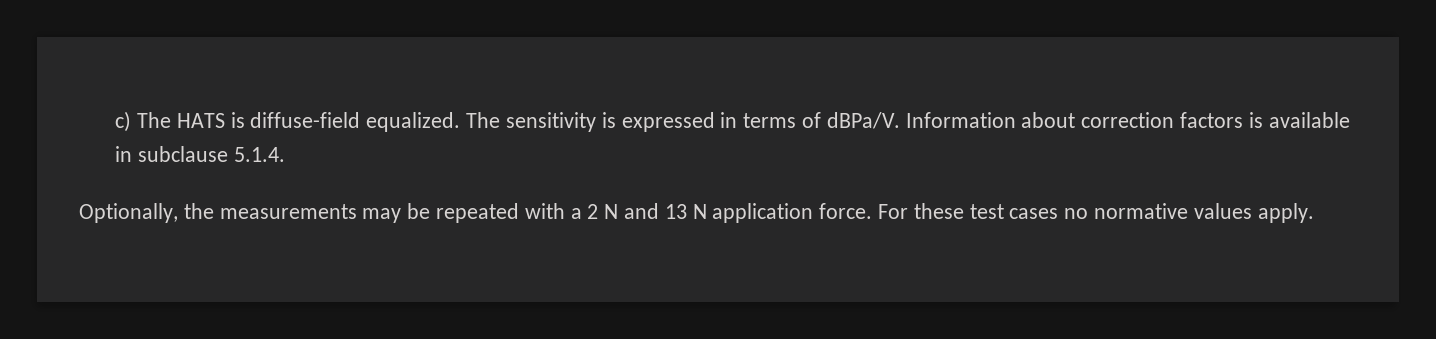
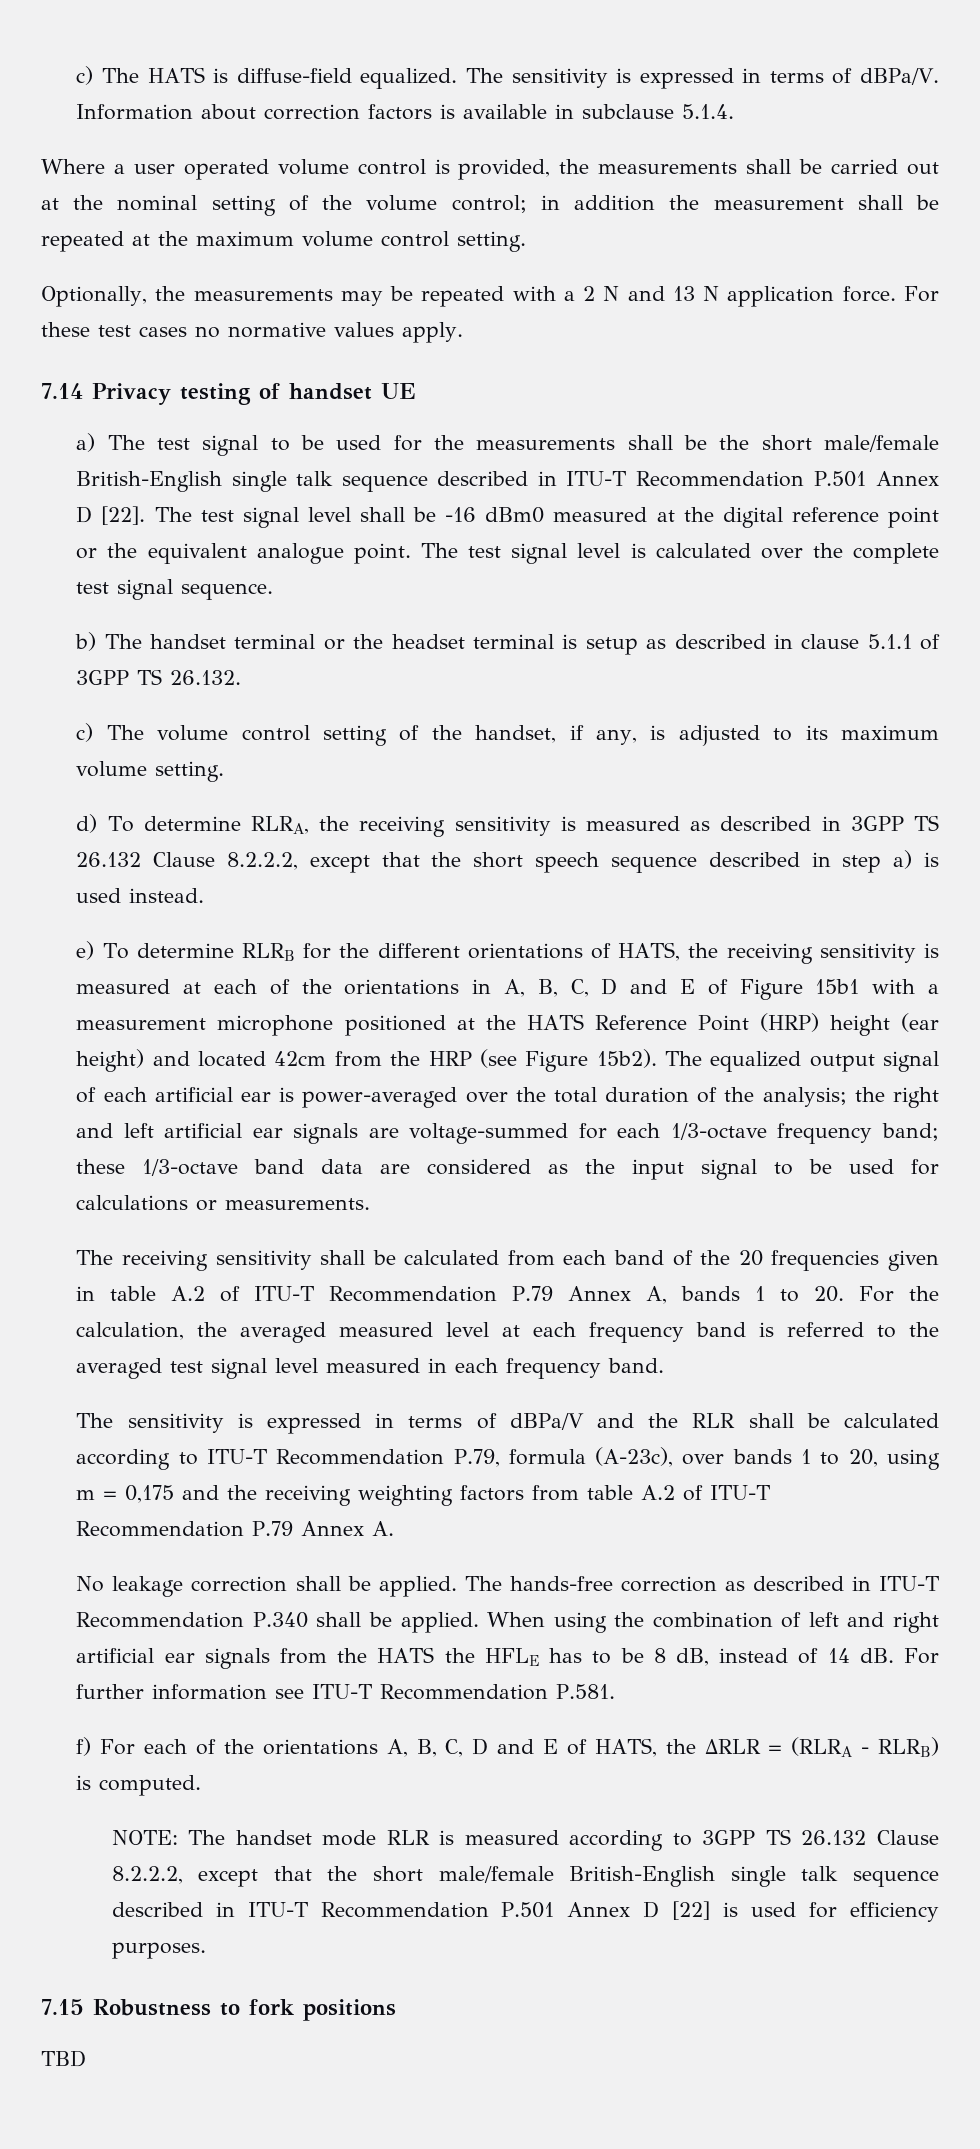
+ Where a user operated volume control is provided, the measurements shall be carried out at the nominal setting of the volume control; in addition the measurement shall be repeated at the maximum volume control setting.
+ 7.14 Privacy testing of handset UE
+ a) The test signal to be used for the measurements shall be the short male/female British-English single talk sequence described in ITU-T Recommendation P.501 Annex D [22]. The test signal level shall be -16 dBm0 measured at the digital reference point or the equivalent analogue point. The test signal level is calculated over the complete test signal sequence.
+ b) The handset terminal or the headset terminal is setup as described in clause 5.1.1 of 3GPP TS 26.132.
+ c) The volume control setting of the handset, if any, is adjusted to its maximum volume setting.
+ d) To determine RLRA, the receiving sensitivity is measured as described in 3GPP TS 26.132 Clause 8.2.2.2, except that the short speech sequence described in step a) is used instead.
+ e) To determine RLRB for the different orientations of HATS, the receiving sensitivity is measured at each of the orientations in A, B, C, D and E of Figure 15b1 with a measurement microphone positioned at the HATS Reference Point (HRP) height (ear height) and located 42cm from the HRP (see Figure 15b2). The equalized output signal of each artificial ear is power-averaged over the total duration of the analysis; the right and left artificial ear signals are voltage-summed for each 1/3-octave frequency band; these 1/3-octave band data are considered as the input signal to be used for calculations or measurements.
+ The receiving sensitivity shall be calculated from each band of the 20 frequencies given in table A.2 of ITU-T Recommendation P.79 Annex A, bands 1 to 20. For the calculation, the averaged measured level at each frequency band is referred to the averaged test signal level measured in each frequency band.
+ The sensitivity is expressed in terms of dBPa/V and the RLR shall be calculated according to ITU-T Recommendation P.79, formula (A-23c), over bands 1 to 20, using m = 0,175 and the receiving weighting factors from table A.2 of ITU-T Recommendation P.79 Annex A.
+ No leakage correction shall be applied. The hands-free correction as described in ITU-T Recommendation P.340 shall be applied. When using the combination of left and right artificial ear signals from the HATS the HFLE has to be 8 dB, instead of 14 dB. For further information see ITU-T Recommendation P.581.
+ f) For each of the orientations A, B, C, D and E of HATS, the ΔRLR = (RLRA - RLRB) is computed.
+ NOTE: The handset mode RLR is measured according to 3GPP TS 26.132 Clause 8.2.2.2, except that the short male/female British-English single talk sequence described in ITU-T Recommendation P.501 Annex D [22] is used for efficiency purposes.
+ 7.15 Robustness to fork positions
+ TBD

